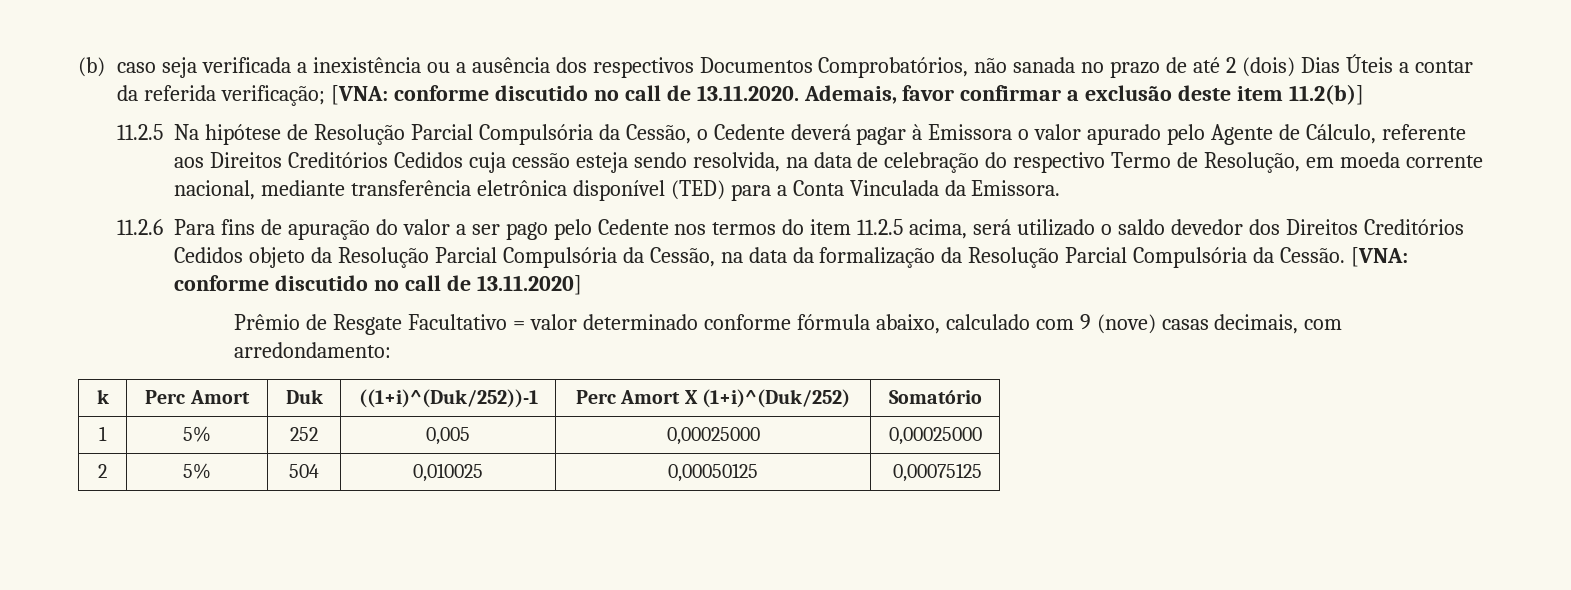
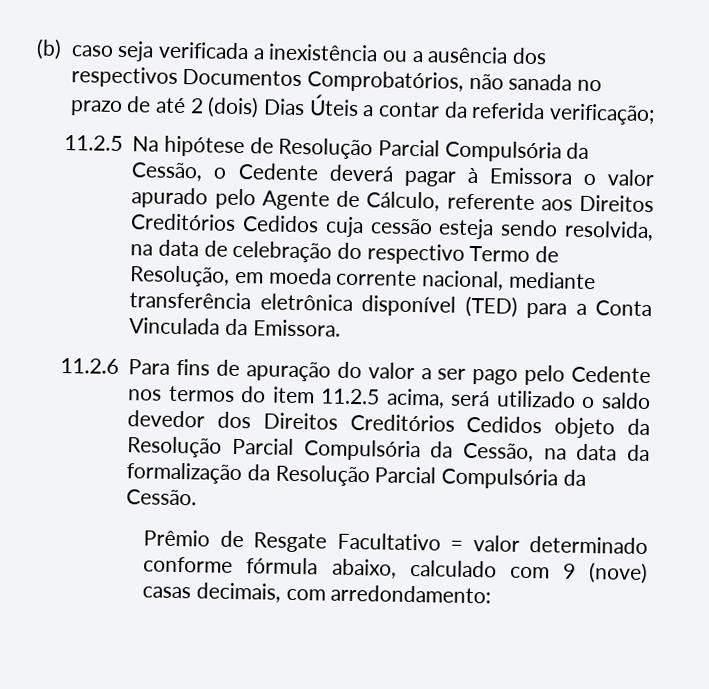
- (b) caso seja verificada a inexistência ou a ausência dos respectivos Documentos Comprobatórios, não sanada no prazo de até 2 (dois) Dias Úteis a contar da referida verificação; [VNA: conforme discutido no call de 13.11.2020. Ademais, favor confirmar a exclusão deste item 11.2(b)]
+ (b) caso seja verificada a inexistência ou a ausência dos respectivos Documentos Comprobatórios, não sanada no prazo de até 2 (dois) Dias Úteis a contar da referida verificação;
- [VNA: conforme discutido no call de 13.11.2020]
- k | Perc Amort | Duk | ((1+i)^(Duk/252))-1 | Perc Amort X (1+i)^(Duk/252) | Somatório
- 1 | 5% | 252 | 0,005 | 0,00025000 | 0,00025000
- 2 | 5% | 504 | 0,010025 | 0,00050125 | 0,00075125

